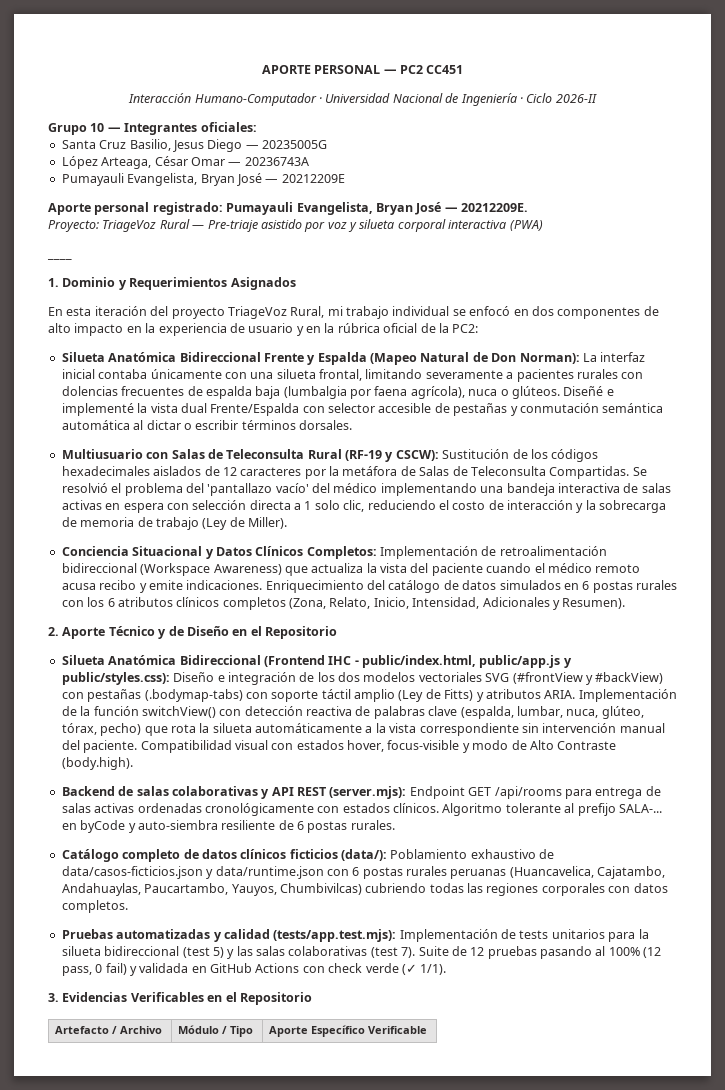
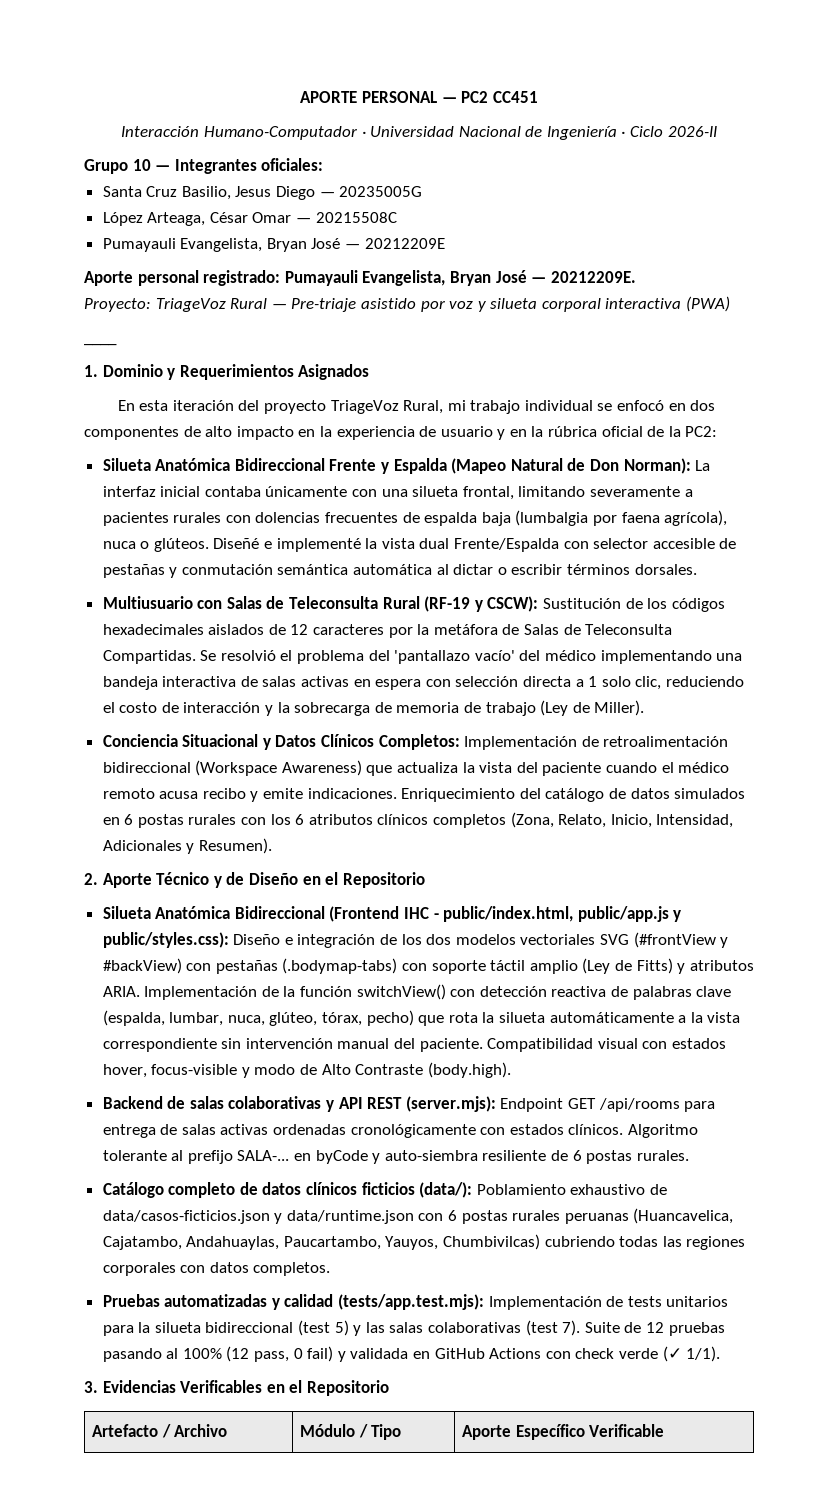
- López Arteaga, César Omar — 20236743A
+ López Arteaga, César Omar — 20215508C

